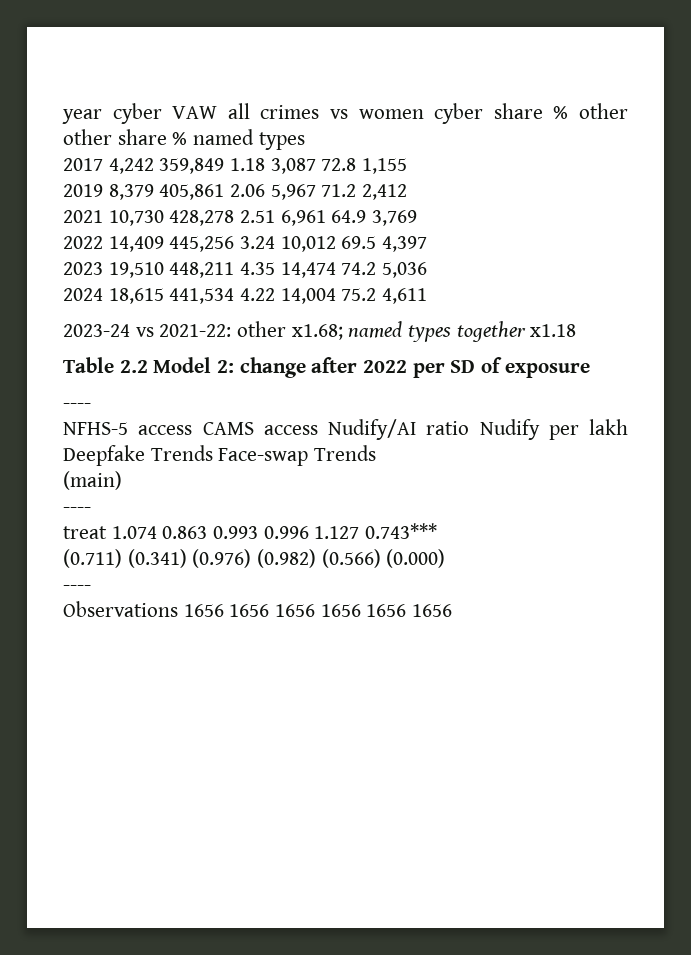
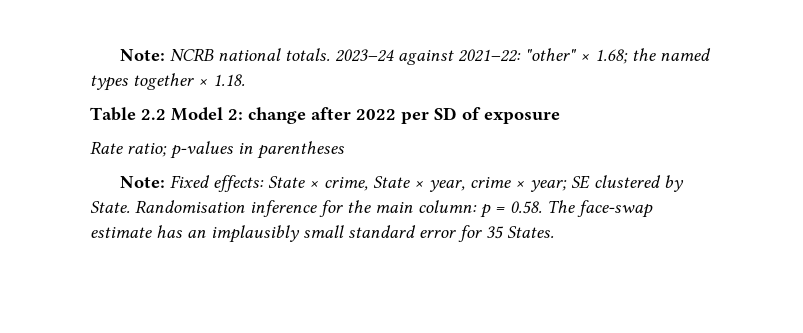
- year cyber VAW all crimes vs women cyber share % other other share % named types
- 2017 4,242 359,849 1.18 3,087 72.8 1,155
- 2019 8,379 405,861 2.06 5,967 71.2 2,412
- 2021 10,730 428,278 2.51 6,961 64.9 3,769
- 2022 14,409 445,256 3.24 10,012 69.5 4,397
- 2023 19,510 448,211 4.35 14,474 74.2 5,036
- 2024 18,615 441,534 4.22 14,004 75.2 4,611
- 2023-24 vs 2021-22: other x1.68; named types together x1.18
+ Note: NCRB national totals. 2023–24 against 2021–22: "other" × 1.68; the named types together × 1.18.
  Table 2.2 Model 2: change after 2022 per SD of exposure
- ----
- NFHS-5 access CAMS access Nudify/AI ratio Nudify per lakh Deepfake Trends Face-swap Trends
- (main)
- ----
- treat 1.074 0.863 0.993 0.996 1.127 0.743***
- (0.711) (0.341) (0.976) (0.982) (0.566) (0.000)
- ----
- Observations 1656 1656 1656 1656 1656 1656
+ Rate ratio; p-values in parentheses
+ Note: Fixed effects: State × crime, State × year, crime × year; SE clustered by State. Randomisation inference for the main column: p = 0.58. The face-swap estimate has an implausibly small standard error for 35 States.

